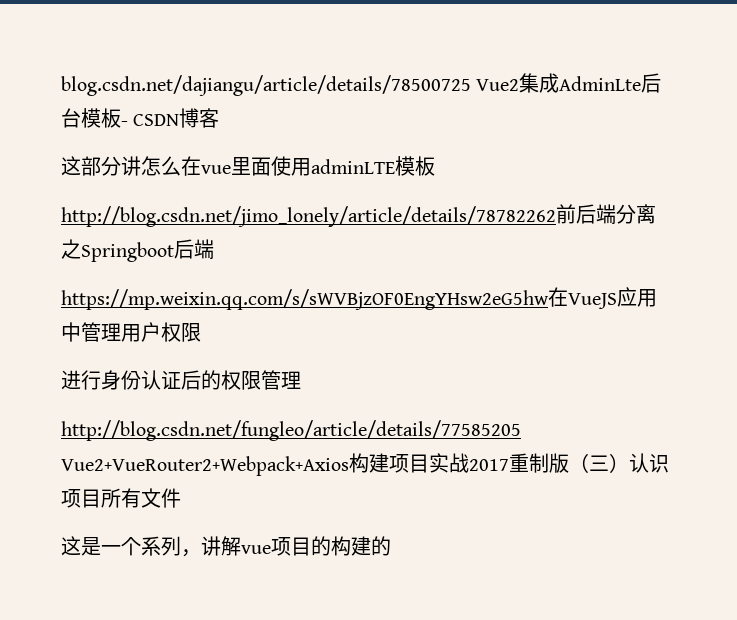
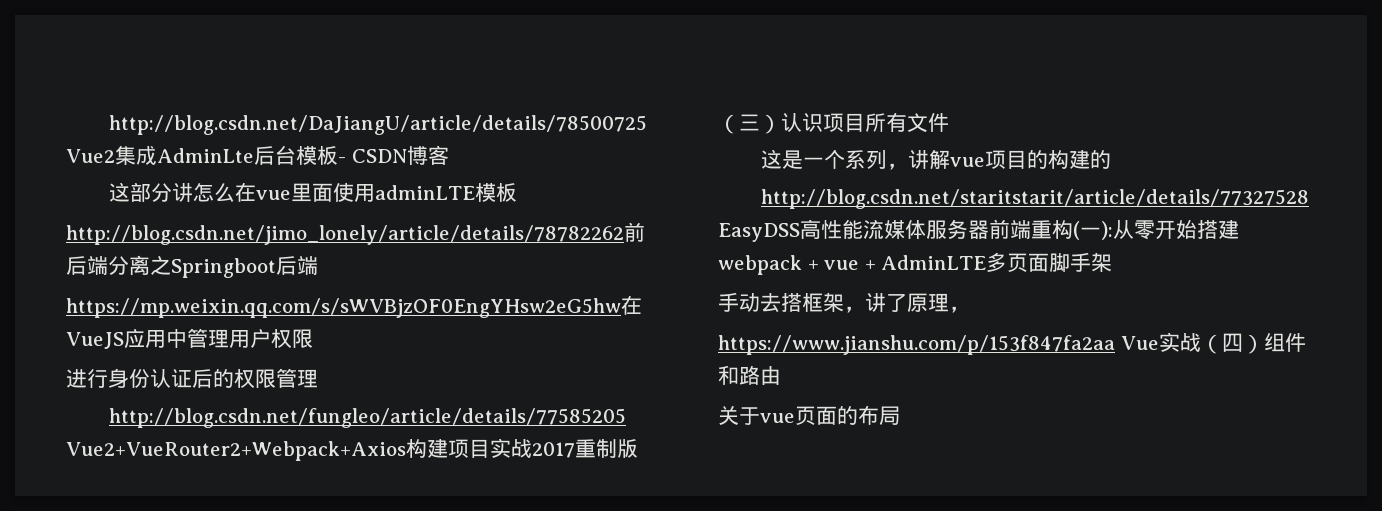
- blog.csdn.net/dajiangu/article/details/78500725 Vue2集成AdminLte后台模板- CSDN博客
+ http://blog.csdn.net/DaJiangU/article/details/78500725 Vue2集成AdminLte后台模板- CSDN博客
+ http://blog.csdn.net/staritstarit/article/details/77327528 EasyDSS高性能流媒体服务器前端重构(一):从零开始搭建webpack + vue + AdminLTE多页面脚手架
+ 手动去搭框架，讲了原理，
+ https://www.jianshu.com/p/153f847fa2aa Vue实战（四）组件和路由
+ 关于vue页面的布局

